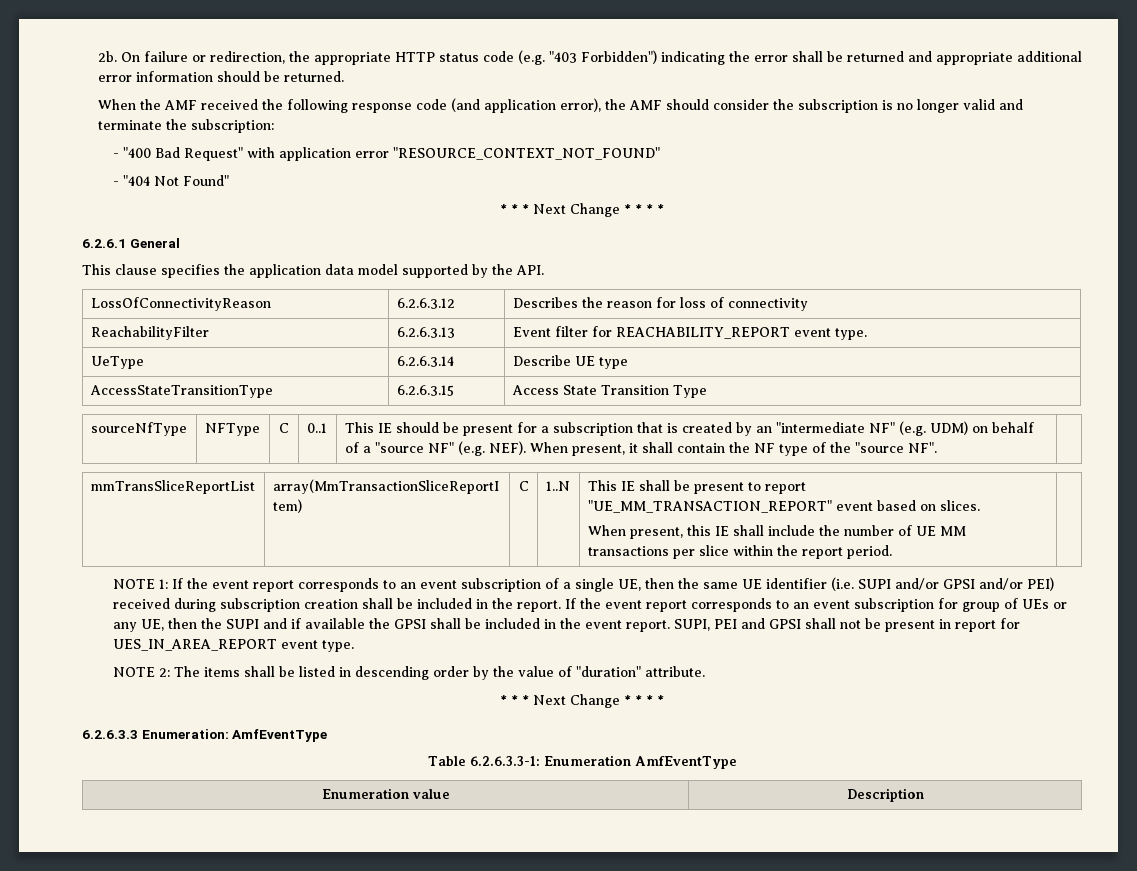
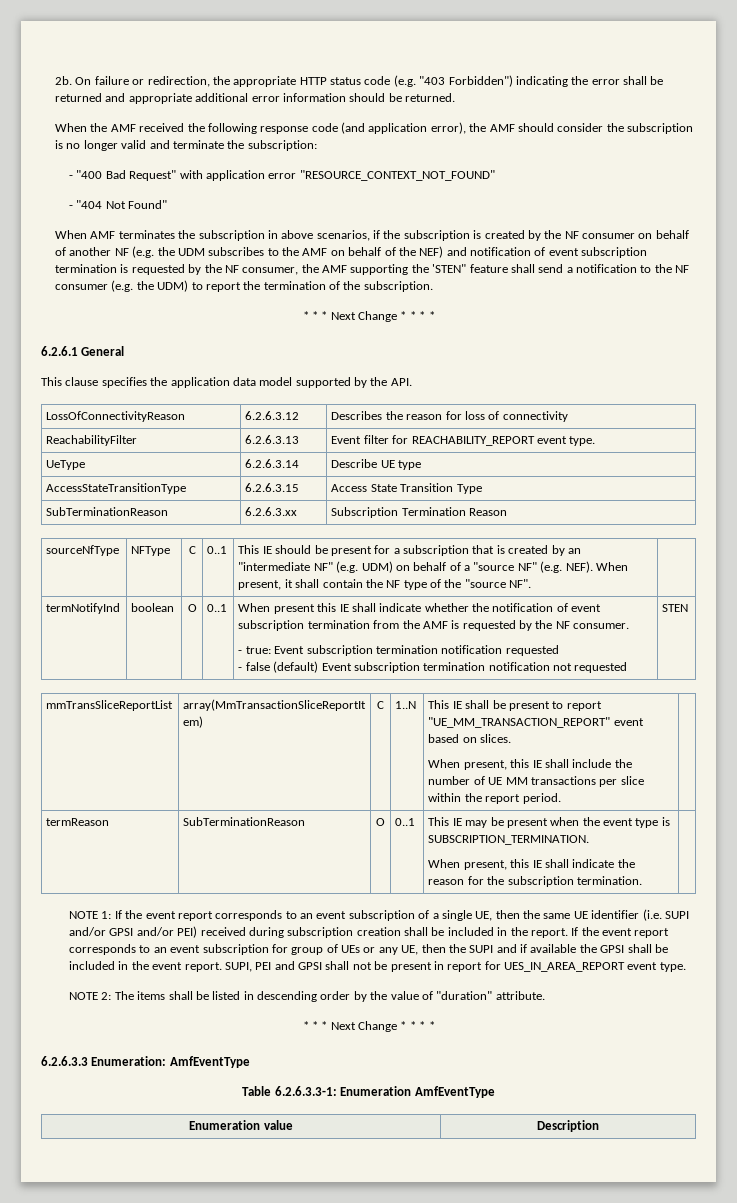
+ When AMF terminates the subscription in above scenarios, if the subscription is created by the NF consumer on behalf of another NF (e.g. the UDM subscribes to the AMF on behalf of the NEF) and notification of event subscription termination is requested by the NF consumer, the AMF supporting the 'STEN" feature shall send a notification to the NF consumer (e.g. the UDM) to report the termination of the subscription.
+ SubTerminationReason | 6.2.6.3.xx | Subscription Termination Reason
+ termNotifyInd | boolean | O | 0..1 | When present this IE shall indicate whether the notification of event subscription termination from the AMF is requested by the NF consumer.
+ - true: Event subscription termination notification requested
+ - false (default) Event subscription termination notification not requested | STEN
+ termReason | SubTerminationReason | O | 0..1 | This IE may be present when the event type is SUBSCRIPTION_TERMINATION.
+ When present, this IE shall indicate the reason for the subscription termination. |

